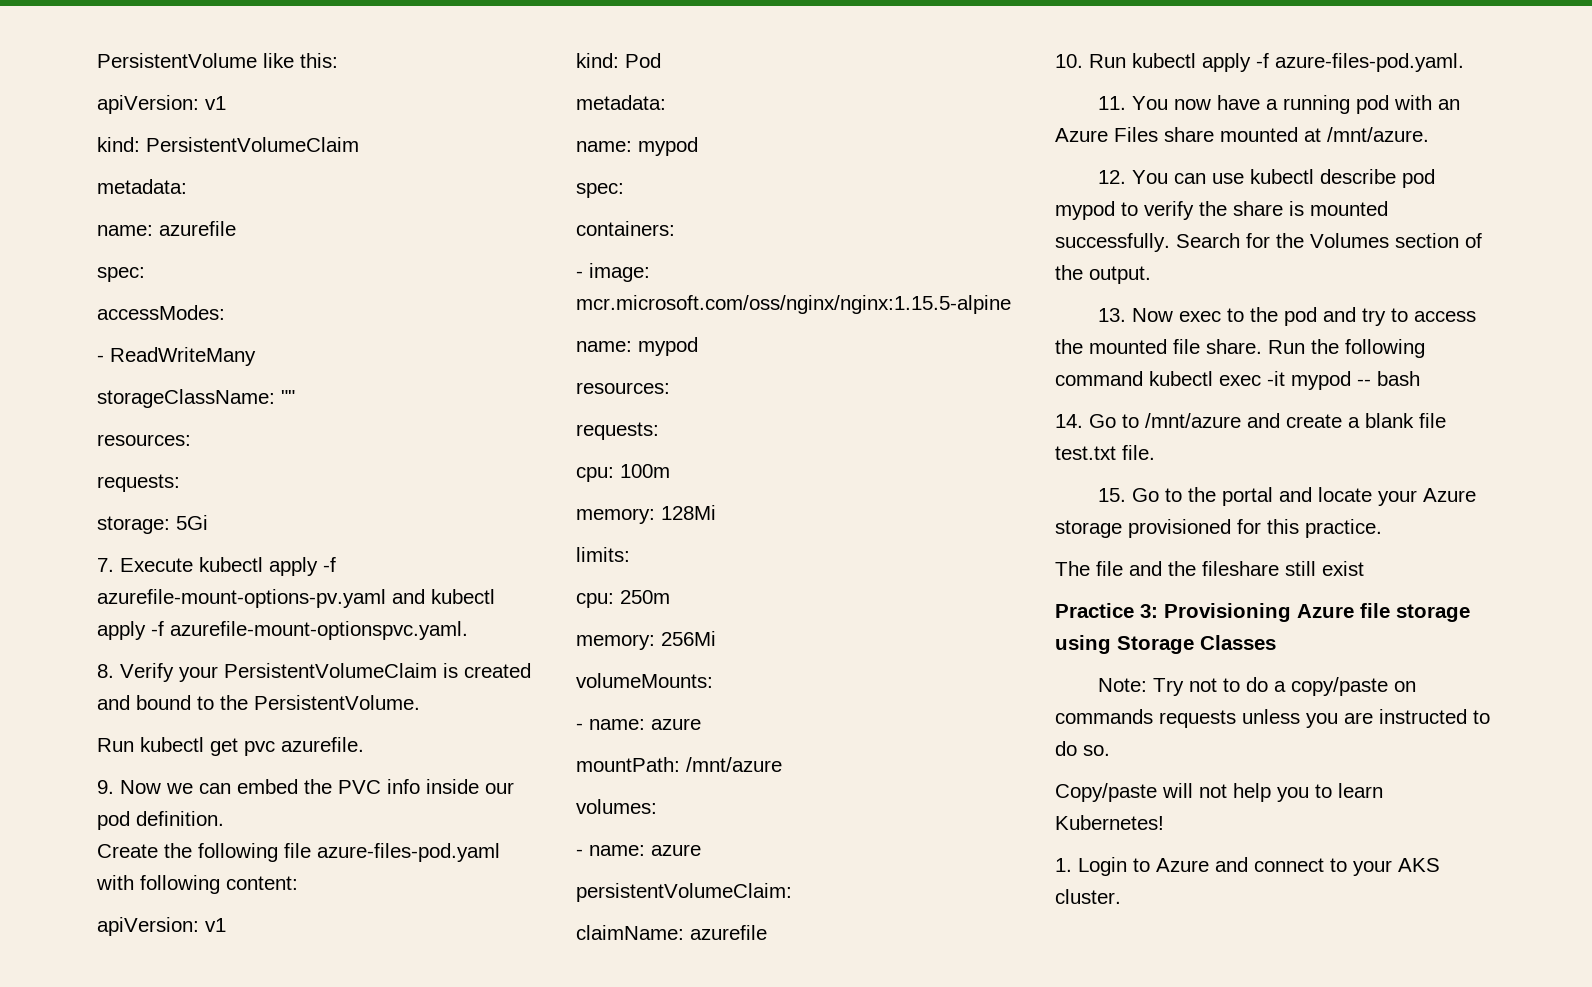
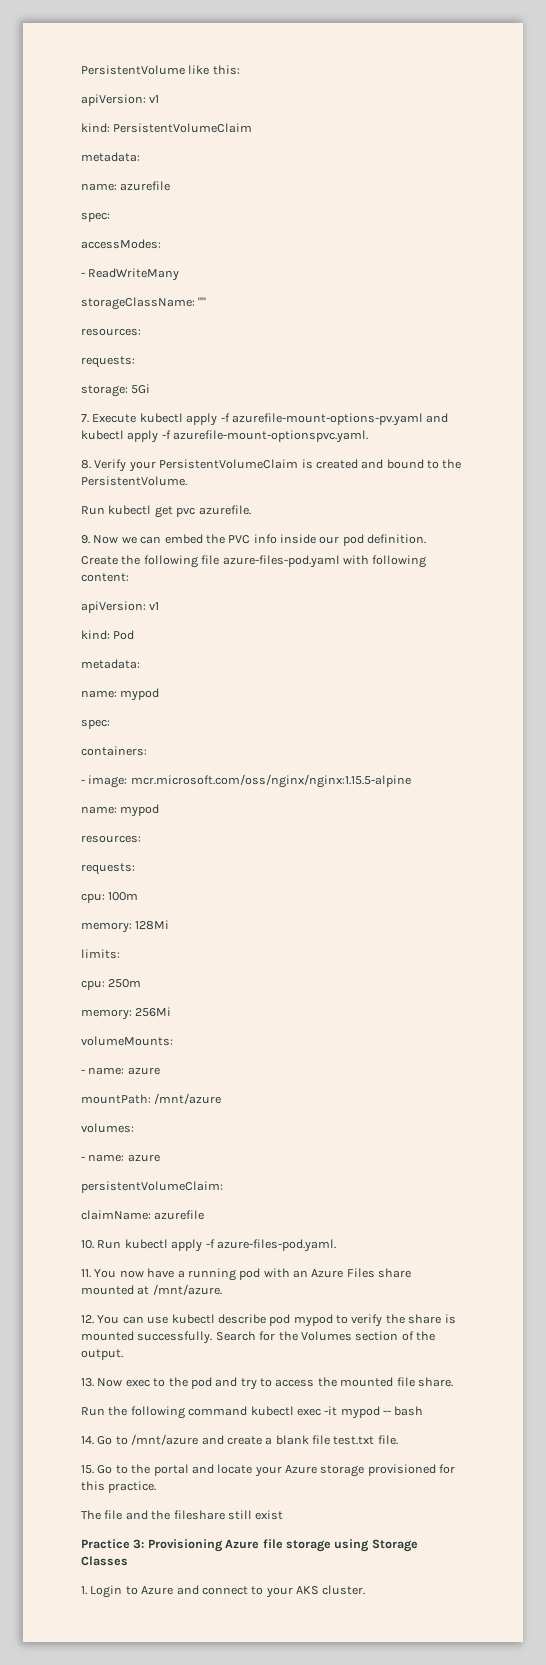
- 13. Now exec to the pod and try to access the mounted file share. Run the following command kubectl exec -it mypod -- bash
+ 13. Now exec to the pod and try to access the mounted file share.
+ Run the following command kubectl exec -it mypod -- bash
- Note: Try not to do a copy/paste on commands requests unless you are instructed to do so.
- Copy/paste will not help you to learn Kubernetes!

